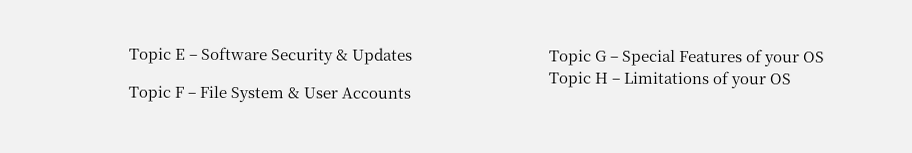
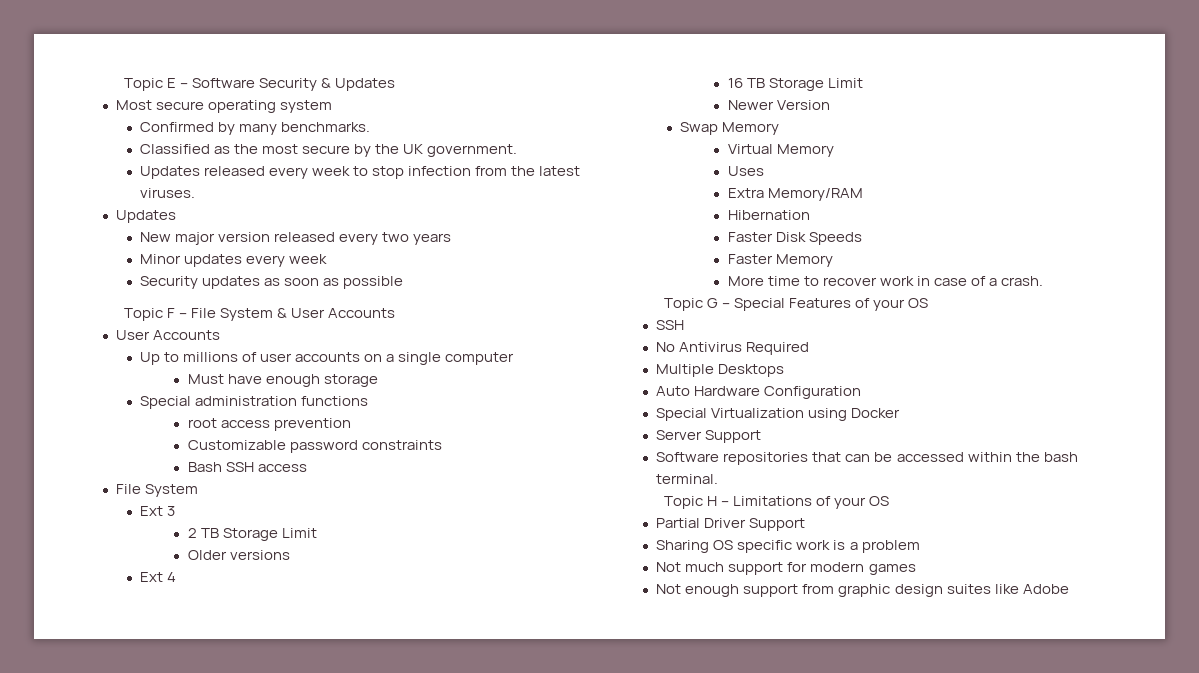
+ Most secure operating system
+ Confirmed by many benchmarks.
+ Classified as the most secure by the UK government.
+ Updates released every week to stop infection from the latest viruses.
+ Updates
+ New major version released every two years
+ Minor updates every week
+ Security updates as soon as possible
  Topic F – File System & User Accounts
+ User Accounts
+ Up to millions of user accounts on a single computer
+ Must have enough storage
+ Special administration functions
+ root access prevention
+ Customizable password constraints
+ Bash SSH access
+ File System
+ Ext 3
+ 2 TB Storage Limit
+ Older versions
+ Ext 4
+ 16 TB Storage Limit
+ Newer Version
+ Swap Memory
+ Virtual Memory
+ Uses
+ Extra Memory/RAM
+ Hibernation
+ Faster Disk Speeds
+ Faster Memory
+ More time to recover work in case of a crash.
  Topic G – Special Features of your OS
+ SSH
+ No Antivirus Required
+ Multiple Desktops
+ Auto Hardware Configuration
+ Special Virtualization using Docker
+ Server Support
+ Software repositories that can be accessed within the bash terminal.
+ Partial Driver Support
+ Sharing OS specific work is a problem
+ Not much support for modern games
+ Not enough support from graphic design suites like Adobe

